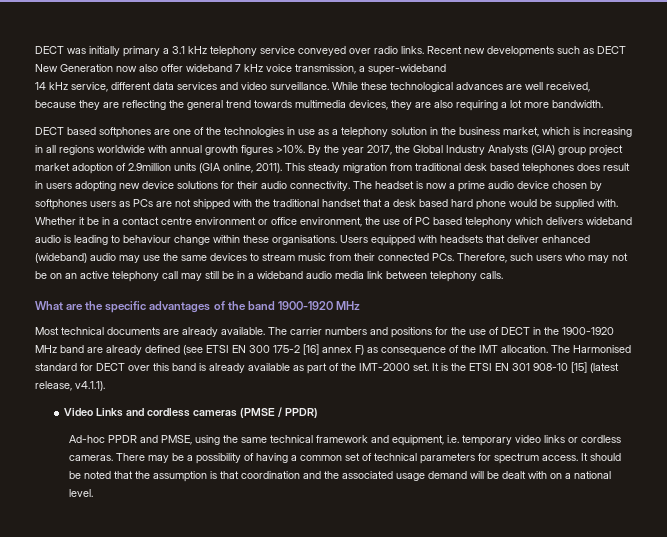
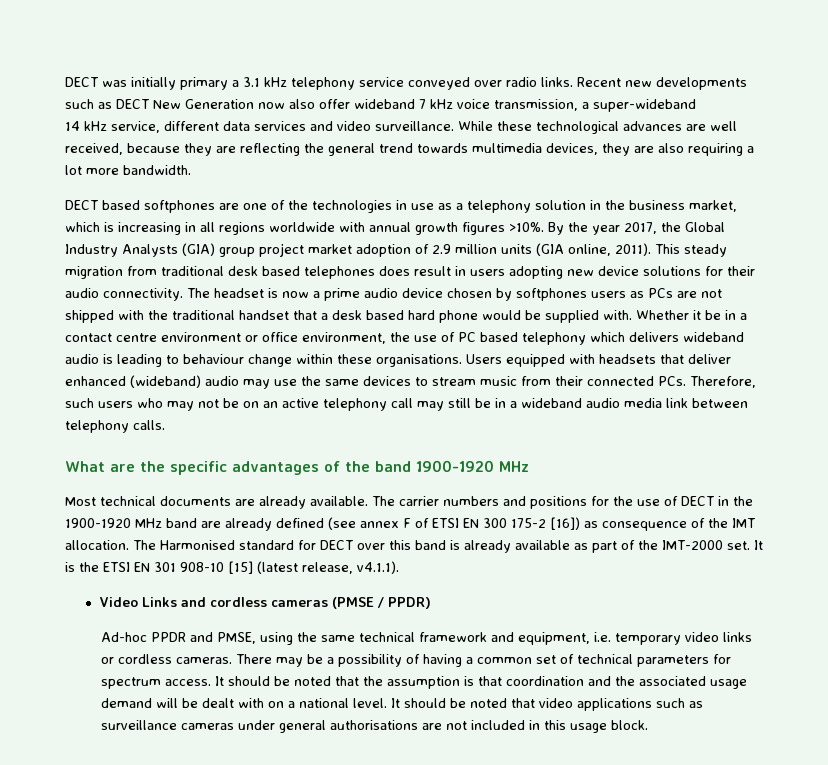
- By the year 2017, the Global Industry Analysts (GIA) group project market adoption of 2.9million units (GIA online, 2011).
+ By the year 2017, the Global Industry Analysts (GIA) group project market adoption of 2.9 million units (GIA online, 2011).
- The carrier numbers and positions for the use of DECT in the 1900-1920 MHz band are already defined (see ETSI EN 300 175-2 [16] annex F) as consequence of the IMT allocation.
+ The carrier numbers and positions for the use of DECT in the 1900-1920 MHz band are already defined (see annex F of ETSI EN 300 175-2 [16]) as consequence of the IMT allocation.
+ It should be noted that video applications such as surveillance cameras under general authorisations are not included in this usage block.

